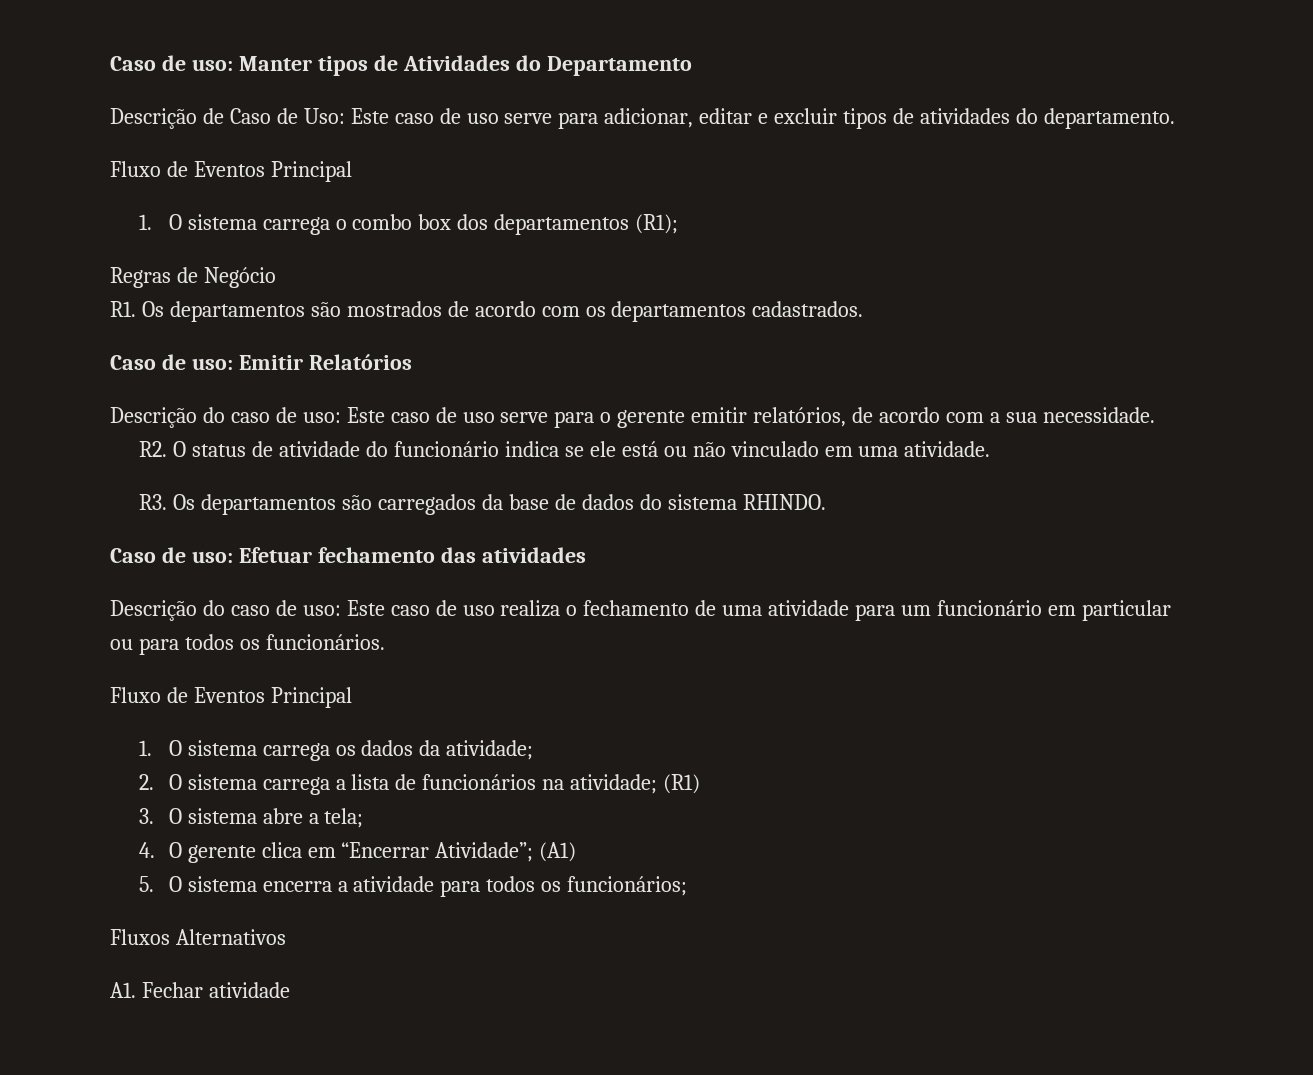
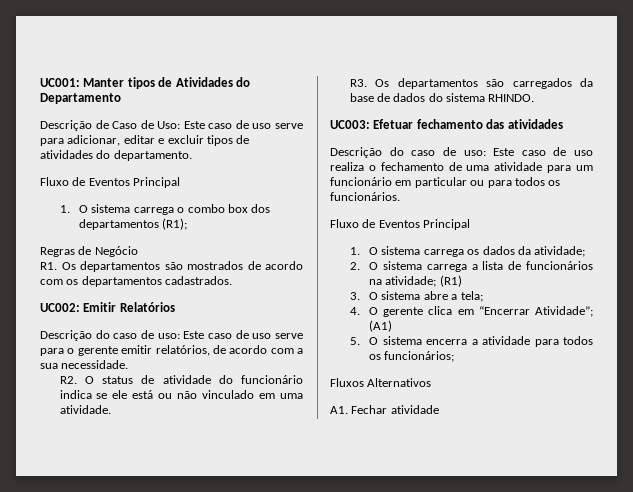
- Caso de uso: Manter tipos de Atividades do Departamento
+ UC001: Manter tipos de Atividades do Departamento
- Caso de uso: Emitir Relatórios
+ UC002: Emitir Relatórios
- Caso de uso: Efetuar fechamento das atividades
+ UC003: Efetuar fechamento das atividades

